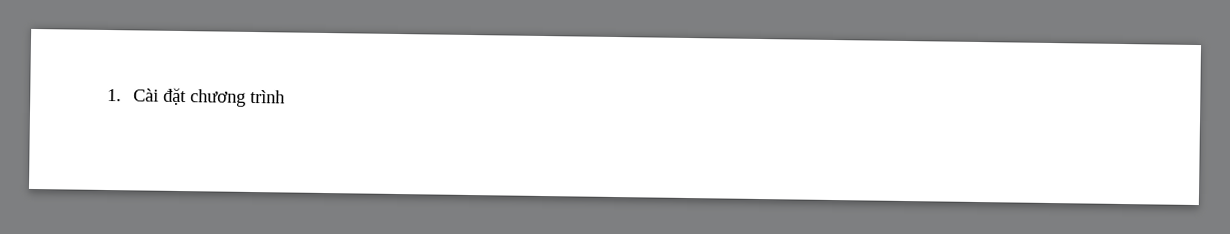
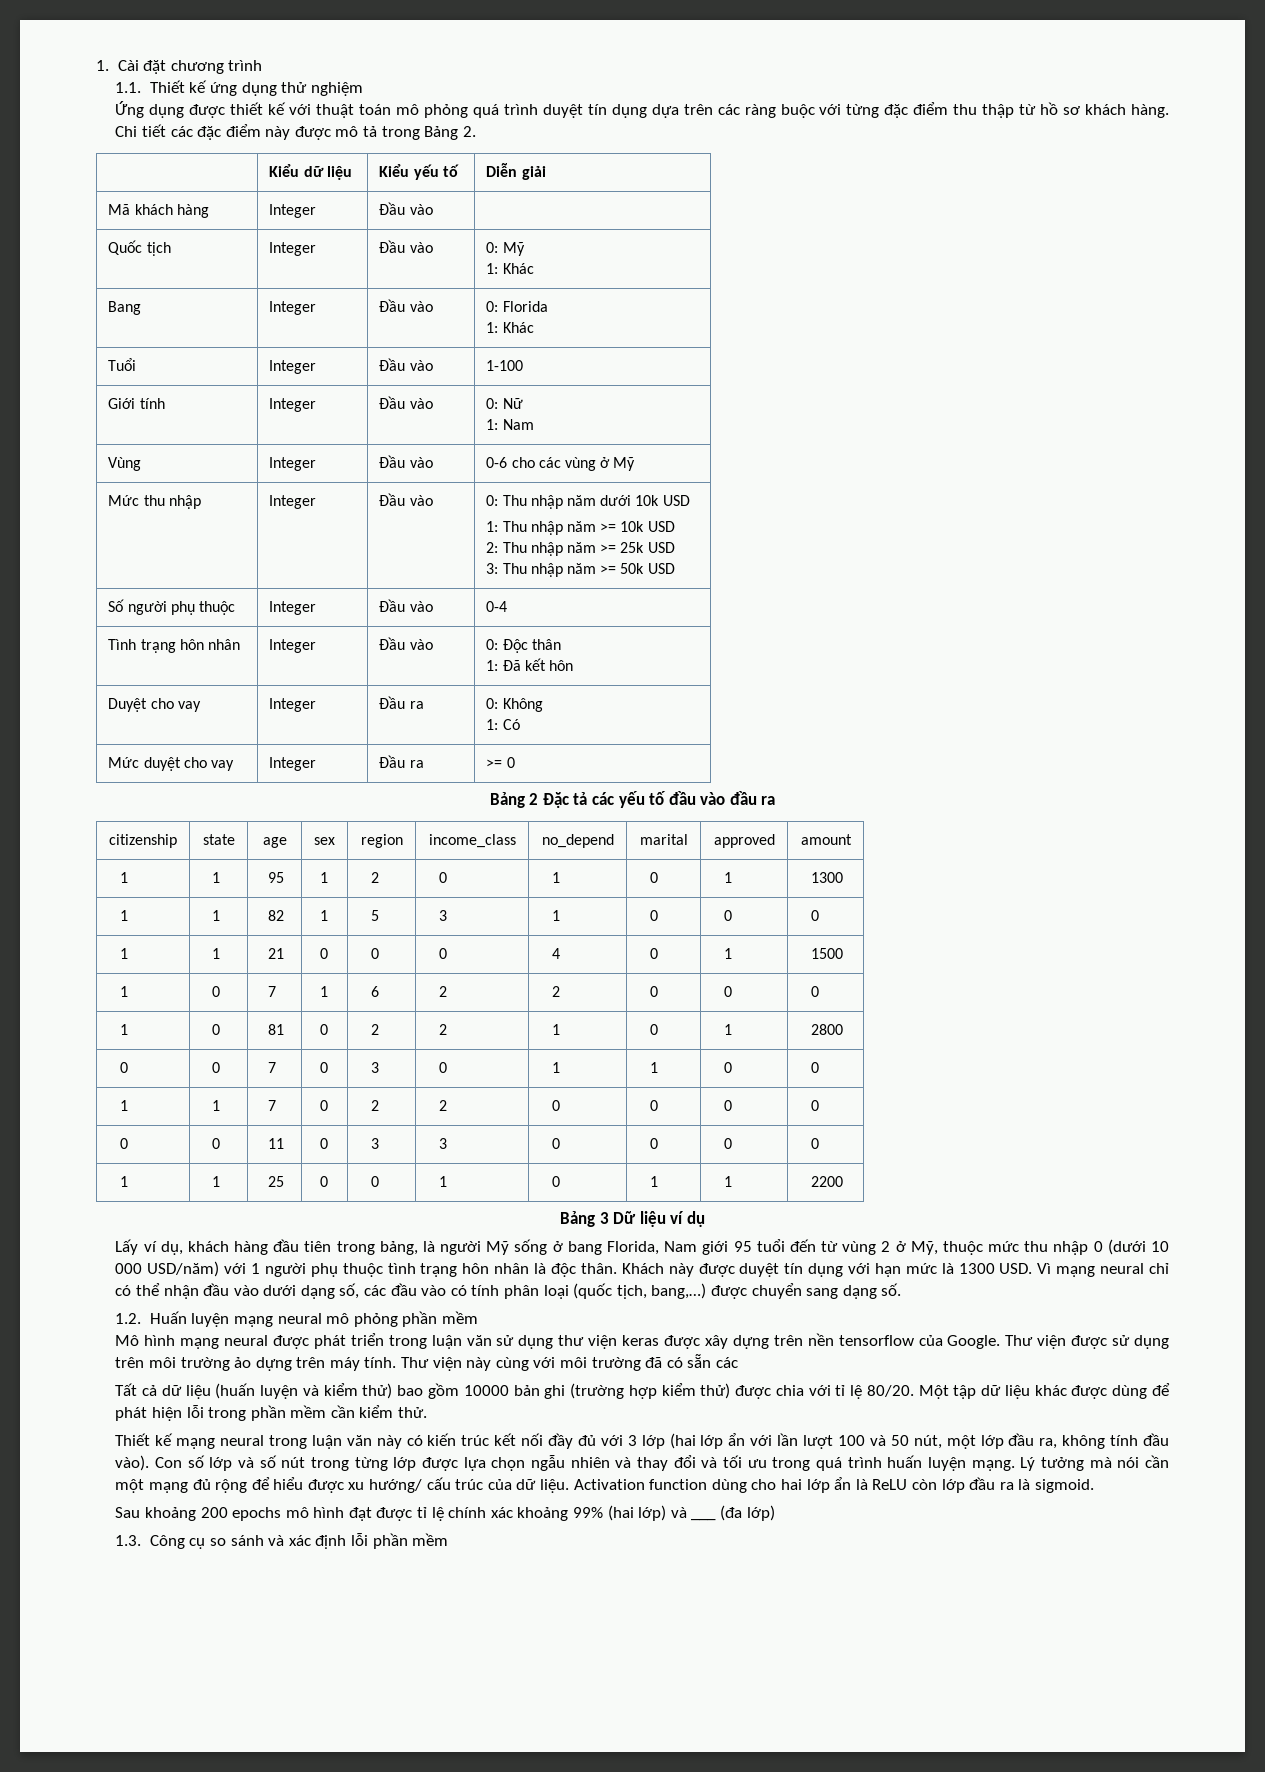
+ 1.1. Thiết kế ứng dụng thử nghiệm
+ Ứng dụng được thiết kế với thuật toán mô phỏng quá trình duyệt tín dụng dựa trên các ràng buộc với từng đặc điểm thu thập từ hồ sơ khách hàng. Chi tiết các đặc điểm này được mô tả trong Bảng 2.
+ | Kiểu dữ liệu | Kiểu yếu tố | Diễn giải
+ Mã khách hàng | Integer | Đầu vào |
+ Quốc tịch | Integer | Đầu vào | 0: Mỹ
+ 1: Khác
+ Bang | Integer | Đầu vào | 0: Florida
+ 1: Khác
+ Tuổi | Integer | Đầu vào | 1-100
+ Giới tính | Integer | Đầu vào | 0: Nữ
+ 1: Nam
+ Vùng | Integer | Đầu vào | 0-6 cho các vùng ở Mỹ
+ Mức thu nhập | Integer | Đầu vào | 0: Thu nhập năm dưới 10k USD
+ 1: Thu nhập năm >= 10k USD
+ 2: Thu nhập năm >= 25k USD
+ 3: Thu nhập năm >= 50k USD
+ Số người phụ thuộc | Integer | Đầu vào | 0-4
+ Tình trạng hôn nhân | Integer | Đầu vào | 0: Độc thân
+ 1: Đã kết hôn
+ Duyệt cho vay | Integer | Đầu ra | 0: Không
+ 1: Có
+ Mức duyệt cho vay | Integer | Đầu ra | >= 0
+ Bảng 2 Đặc tả các yếu tố đầu vào đầu ra
+ citizenship | state | age | sex | region | income_class | no_depend | marital | approved | amount
+ 1 | 1 | 95 | 1 | 2 | 0 | 1 | 0 | 1 | 1300
+ 1 | 1 | 82 | 1 | 5 | 3 | 1 | 0 | 0 | 0
+ 1 | 1 | 21 | 0 | 0 | 0 | 4 | 0 | 1 | 1500
+ 1 | 0 | 7 | 1 | 6 | 2 | 2 | 0 | 0 | 0
+ 1 | 0 | 81 | 0 | 2 | 2 | 1 | 0 | 1 | 2800
+ 0 | 0 | 7 | 0 | 3 | 0 | 1 | 1 | 0 | 0
+ 1 | 1 | 7 | 0 | 2 | 2 | 0 | 0 | 0 | 0
+ 0 | 0 | 11 | 0 | 3 | 3 | 0 | 0 | 0 | 0
+ 1 | 1 | 25 | 0 | 0 | 1 | 0 | 1 | 1 | 2200
+ Bảng 3 Dữ liệu ví dụ
+ Lấy ví dụ, khách hàng đầu tiên trong bảng, là người Mỹ sống ở bang Florida, Nam giới 95 tuổi đến từ vùng 2 ở Mỹ, thuộc mức thu nhập 0 (dưới 10 000 USD/năm) với 1 người phụ thuộc tình trạng hôn nhân là độc thân. Khách này được duyệt tín dụng với hạn mức là 1300 USD. Vì mạng neural chỉ có thể nhận đầu vào dưới dạng số, các đầu vào có tính phân loại (quốc tịch, bang,…) được chuyển sang dạng số.
+ 1.2. Huấn luyện mạng neural mô phỏng phần mềm
+ Mô hình mạng neural được phát triển trong luận văn sử dụng thư viện keras được xây dựng trên nền tensorflow của Google. Thư viện được sử dụng trên môi trường ảo dựng trên máy tính. Thư viện này cùng với môi trường đã có sẵn các
+ Tất cả dữ liệu (huấn luyện và kiểm thử) bao gồm 10000 bản ghi (trường hợp kiểm thử) được chia với tỉ lệ 80/20. Một tập dữ liệu khác được dùng để phát hiện lỗi trong phần mềm cần kiểm thử.
+ Thiết kế mạng neural trong luận văn này có kiến trúc kết nối đầy đủ với 3 lớp (hai lớp ẩn với lần lượt 100 và 50 nút, một lớp đầu ra, không tính đầu vào). Con số lớp và số nút trong từng lớp được lựa chọn ngẫu nhiên và thay đổi và tối ưu trong quá trình huấn luyện mạng. Lý tưởng mà nói cần một mạng đủ rộng để hiểu được xu hướng/ cấu trúc của dữ liệu. Activation function dùng cho hai lớp ẩn là ReLU còn lớp đầu ra là sigmoid.
+ Sau khoảng 200 epochs mô hình đạt được tỉ lệ chính xác khoảng 99% (hai lớp) và ___ (đa lớp)
+ 1.3. Công cụ so sánh và xác định lỗi phần mềm

